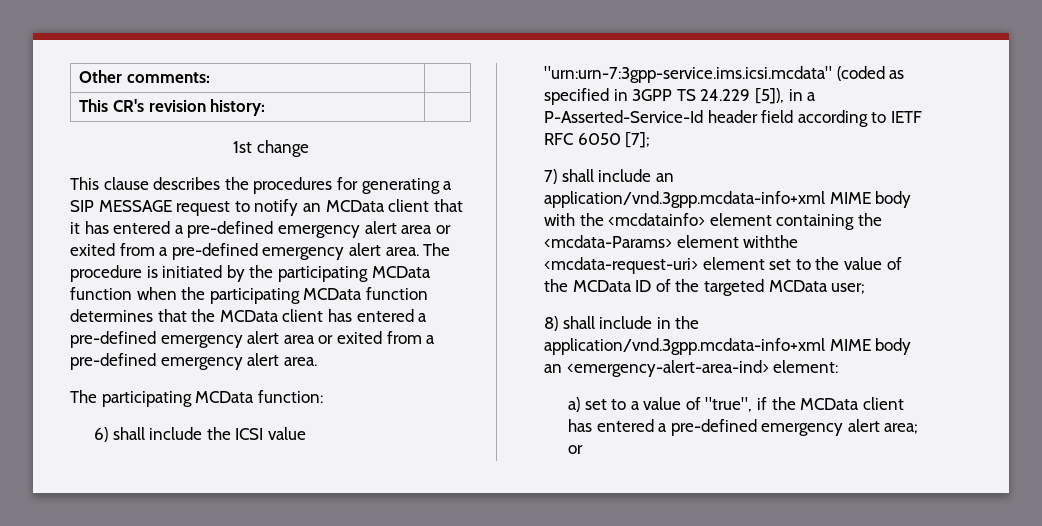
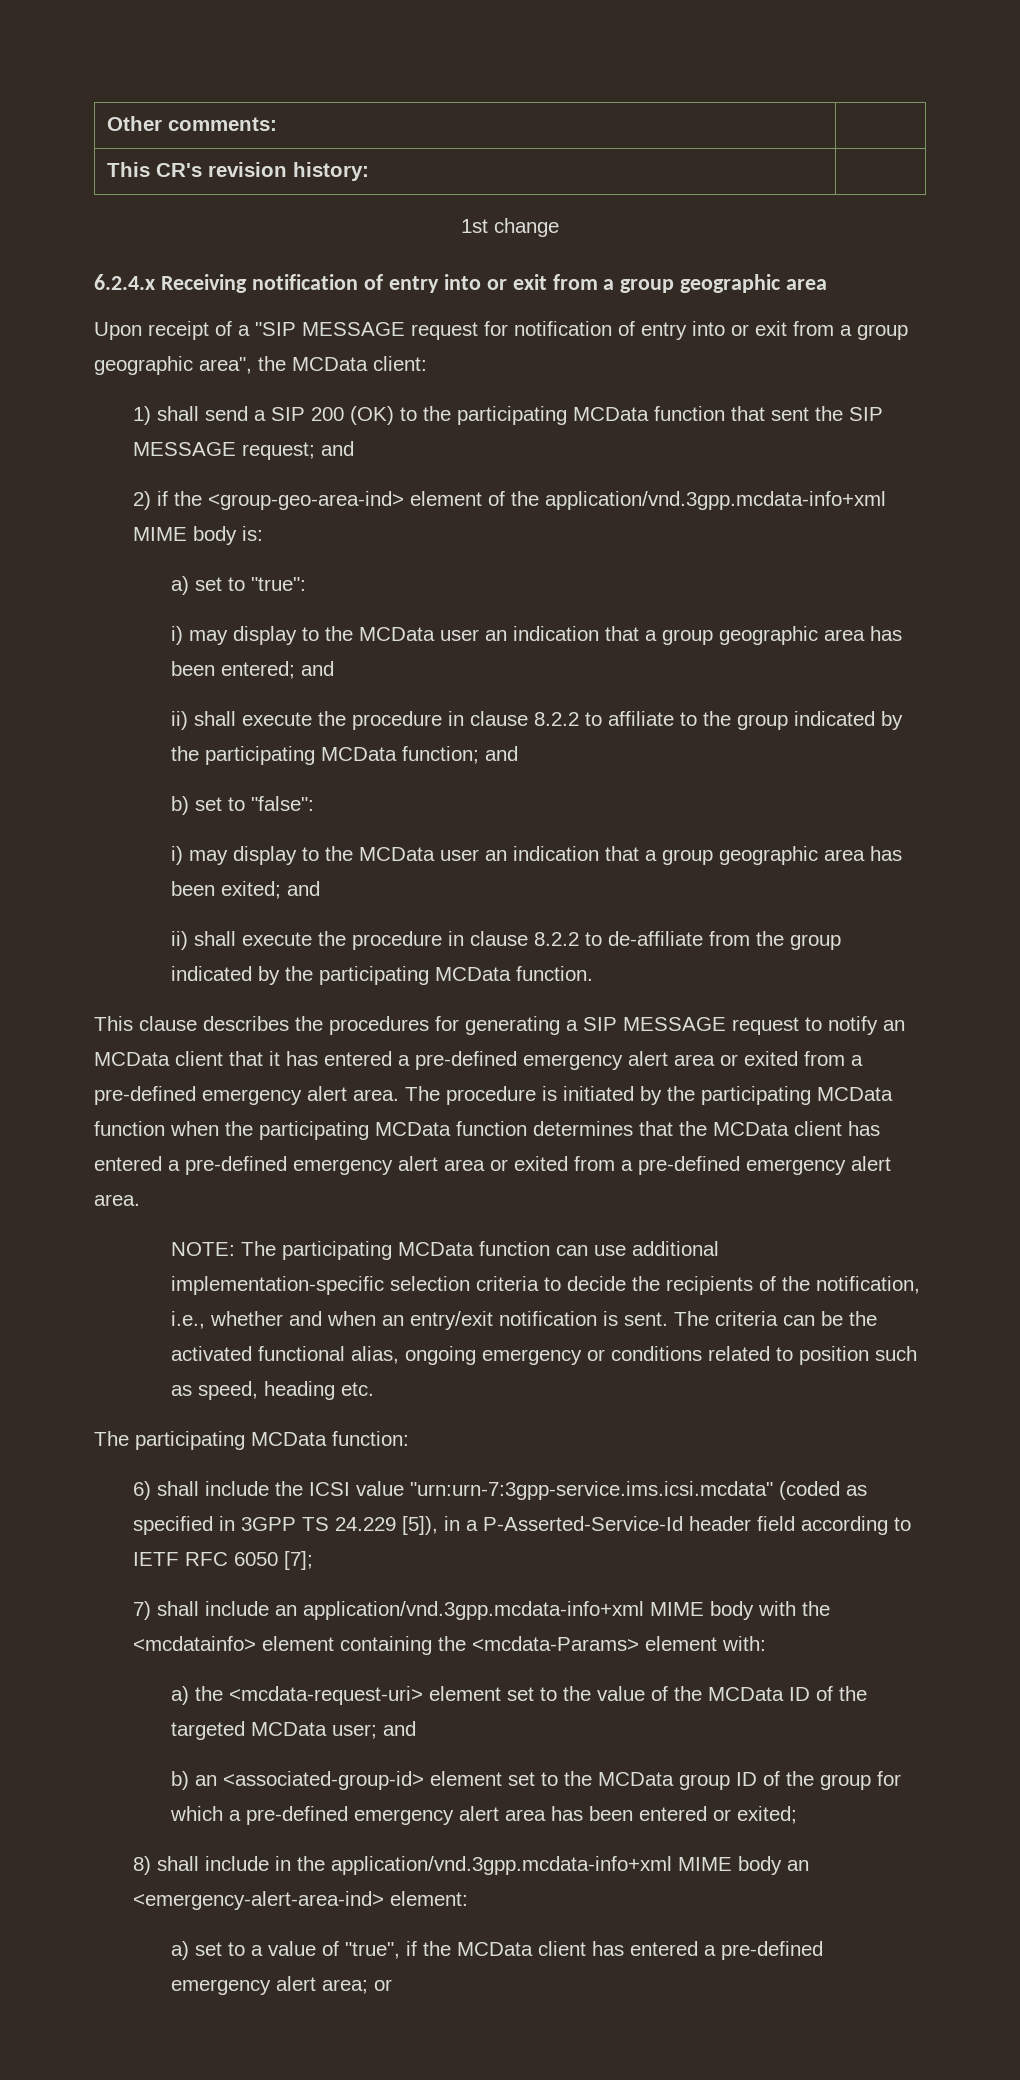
+ 6.2.4.x Receiving notification of entry into or exit from a group geographic area
+ Upon receipt of a "SIP MESSAGE request for notification of entry into or exit from a group geographic area", the MCData client:
+ 1) shall send a SIP 200 (OK) to the participating MCData function that sent the SIP MESSAGE request; and
+ 2) if the <group-geo-area-ind> element of the application/vnd.3gpp.mcdata-info+xml MIME body is:
+ a) set to "true":
+ i) may display to the MCData user an indication that a group geographic area has been entered; and
+ ii) shall execute the procedure in clause 8.2.2 to affiliate to the group indicated by the participating MCData function; and
+ b) set to "false":
+ i) may display to the MCData user an indication that a group geographic area has been exited; and
+ ii) shall execute the procedure in clause 8.2.2 to de-affiliate from the group indicated by the participating MCData function.
+ NOTE: The participating MCData function can use additional implementation-specific selection criteria to decide the recipients of the notification, i.e., whether and when an entry/exit notification is sent. The criteria can be the activated functional alias, ongoing emergency or conditions related to position such as speed, heading etc.
- 7) shall include an application/vnd.3gpp.mcdata-info+xml MIME body with the <mcdatainfo> element containing the <mcdata-Params> element withthe <mcdata-request-uri> element set to the value of the MCData ID of the targeted MCData user;
+ 7) shall include an application/vnd.3gpp.mcdata-info+xml MIME body with the <mcdatainfo> element containing the <mcdata-Params> element with:
+ a) the <mcdata-request-uri> element set to the value of the MCData ID of the targeted MCData user; and
+ b) an <associated-group-id> element set to the MCData group ID of the group for which a pre-defined emergency alert area has been entered or exited;

